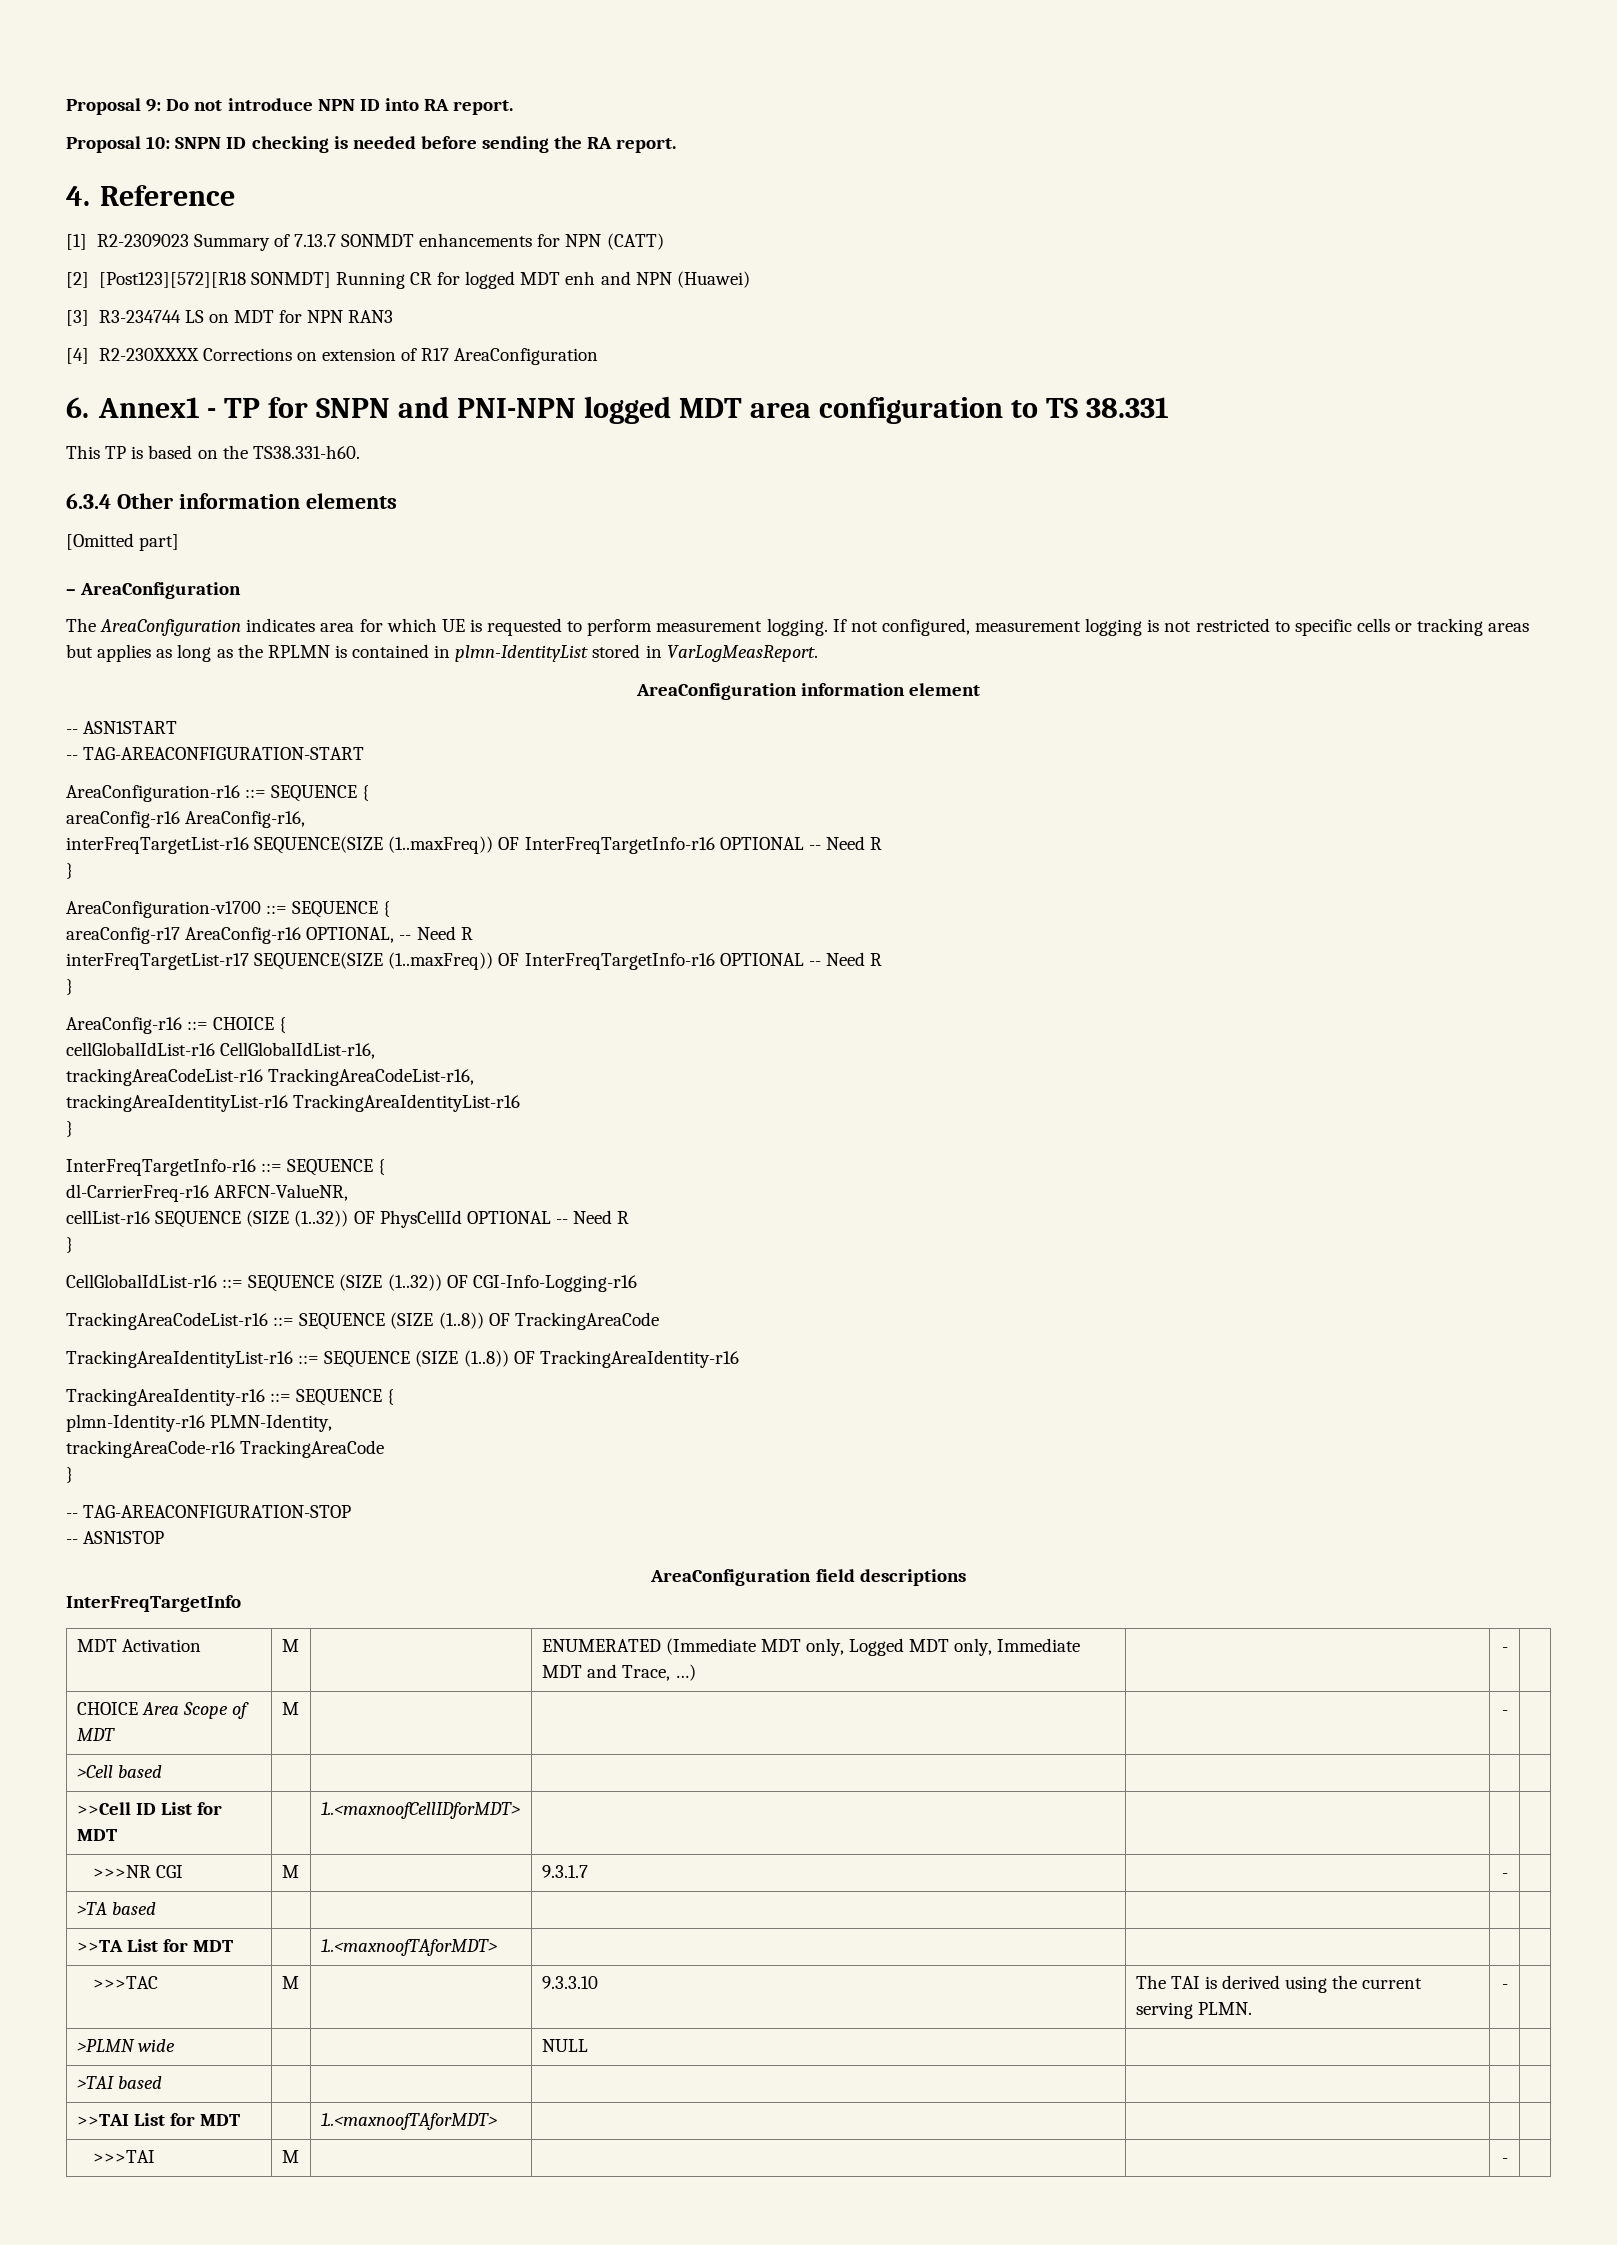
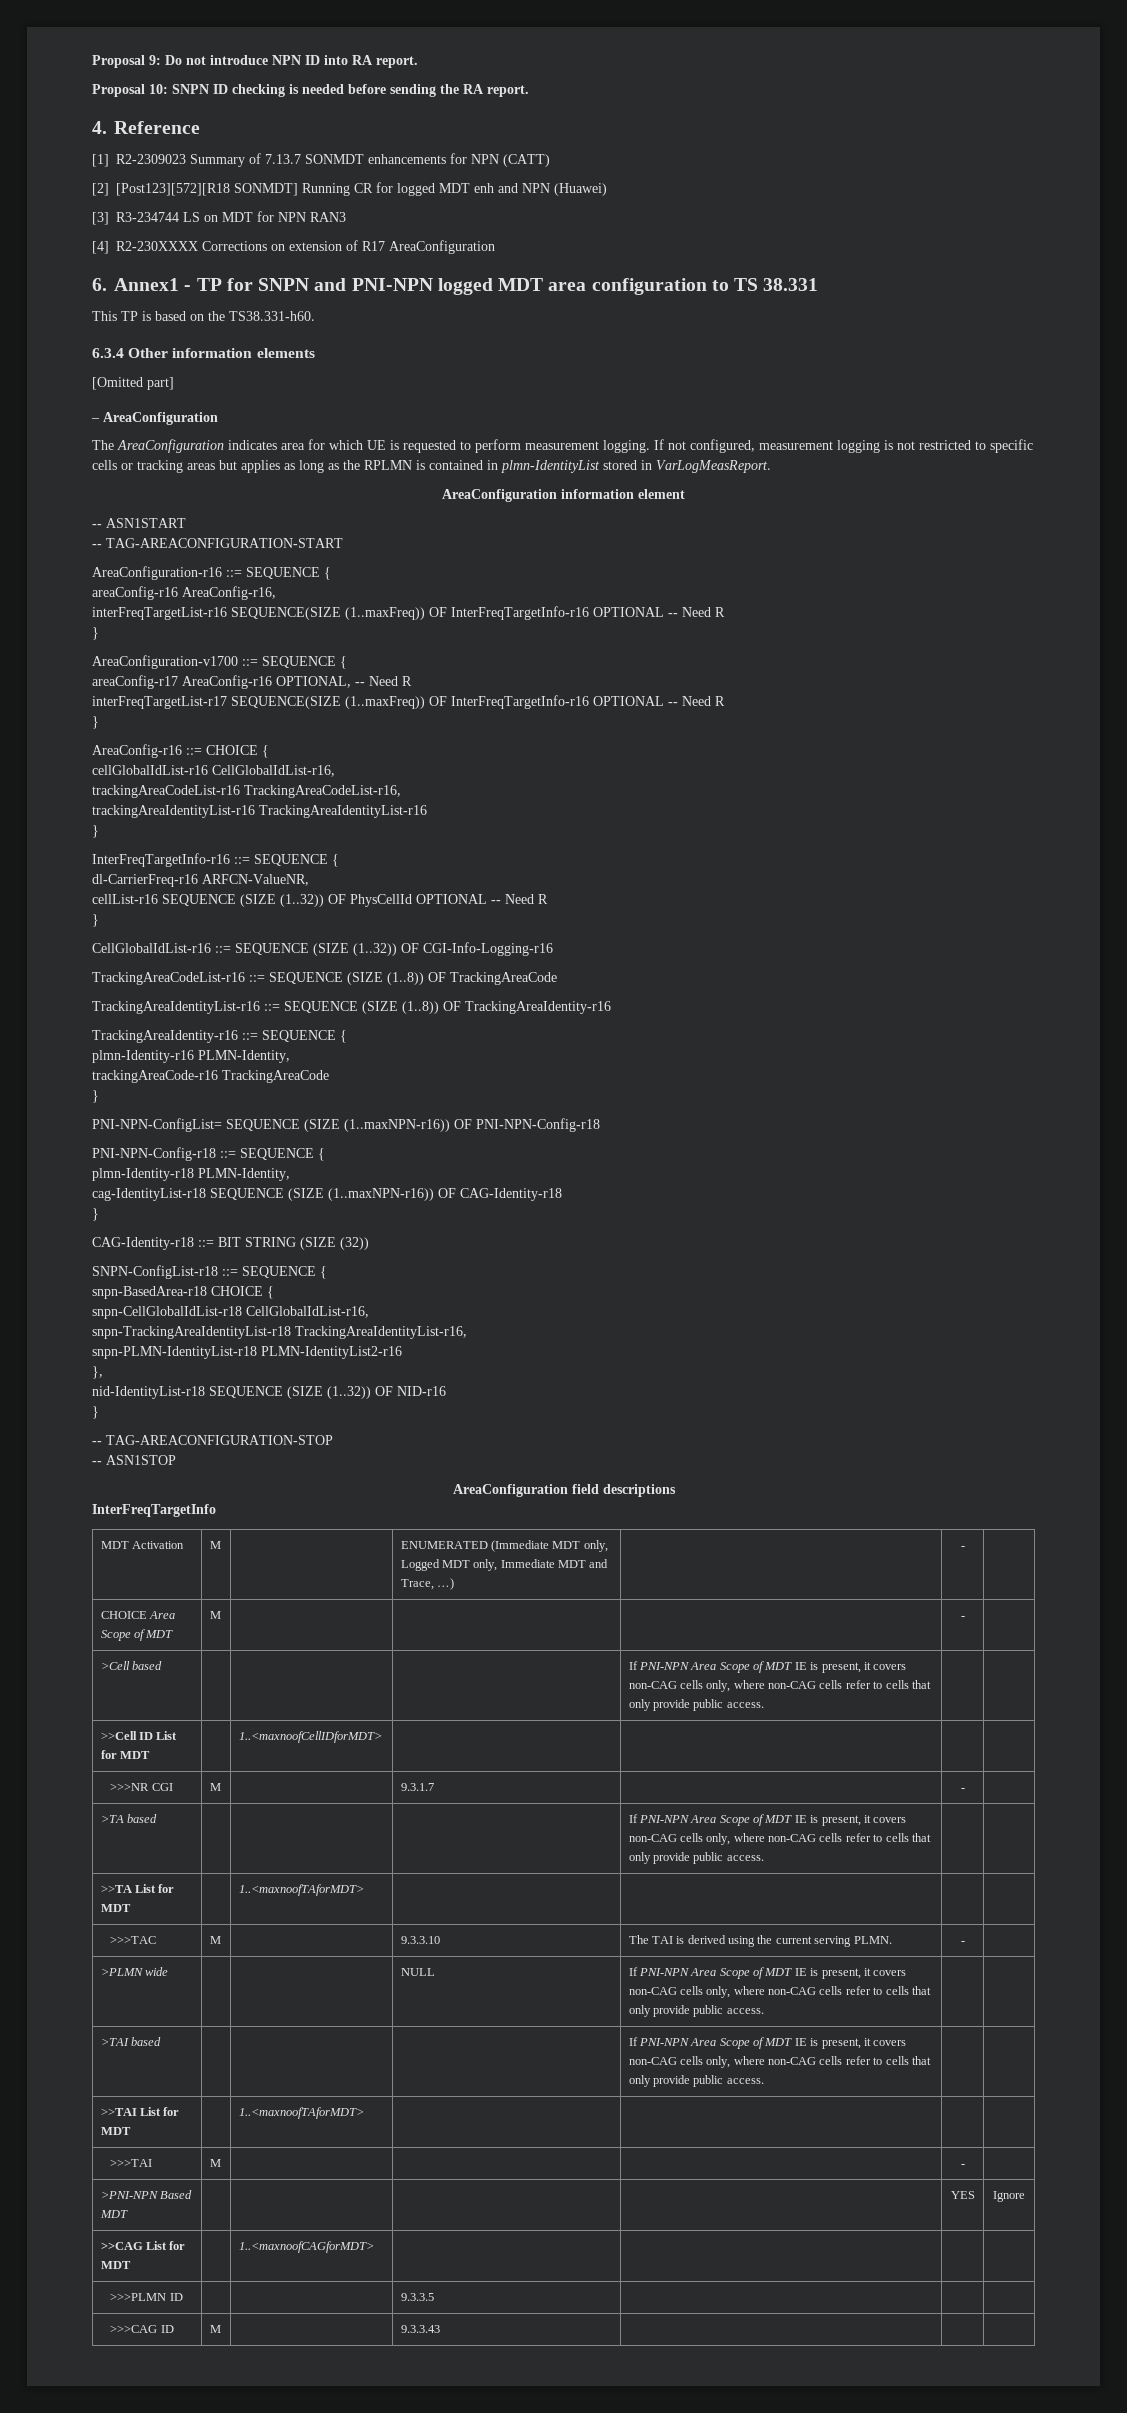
+ PNI-NPN-ConfigList= SEQUENCE (SIZE (1..maxNPN-r16)) OF PNI-NPN-Config-r18
+ PNI-NPN-Config-r18 ::= SEQUENCE {
+ plmn-Identity-r18 PLMN-Identity,
+ cag-IdentityList-r18 SEQUENCE (SIZE (1..maxNPN-r16)) OF CAG-Identity-r18
+ }
+ CAG-Identity-r18 ::= BIT STRING (SIZE (32))
+ SNPN-ConfigList-r18 ::= SEQUENCE {
+ snpn-BasedArea-r18 CHOICE {
+ snpn-CellGlobalIdList-r18 CellGlobalIdList-r16,
+ snpn-TrackingAreaIdentityList-r18 TrackingAreaIdentityList-r16,
+ snpn-PLMN-IdentityList-r18 PLMN-IdentityList2-r16
+ },
+ nid-IdentityList-r18 SEQUENCE (SIZE (1..32)) OF NID-r16
+ }
- >Cell based | | | | | |
+ >Cell based | | | | If PNI-NPN Area Scope of MDT IE is present, it covers non-CAG cells only, where non-CAG cells refer to cells that only provide public access. | |
- >TA based | | | | | |
+ >TA based | | | | If PNI-NPN Area Scope of MDT IE is present, it covers non-CAG cells only, where non-CAG cells refer to cells that only provide public access. | |
- >PLMN wide | | | NULL | | |
- >TAI based | | | | | |
+ >PLMN wide | | | NULL | If PNI-NPN Area Scope of MDT IE is present, it covers non-CAG cells only, where non-CAG cells refer to cells that only provide public access. | |
+ >TAI based | | | | If PNI-NPN Area Scope of MDT IE is present, it covers non-CAG cells only, where non-CAG cells refer to cells that only provide public access. | |
+ >PNI-NPN Based MDT | | | | | YES | Ignore
+ >>CAG List for MDT | | 1..<maxnoofCAGforMDT> | | | |
+ >>>PLMN ID | | | 9.3.3.5 | | |
+ >>>CAG ID | M | | 9.3.3.43 | | |

